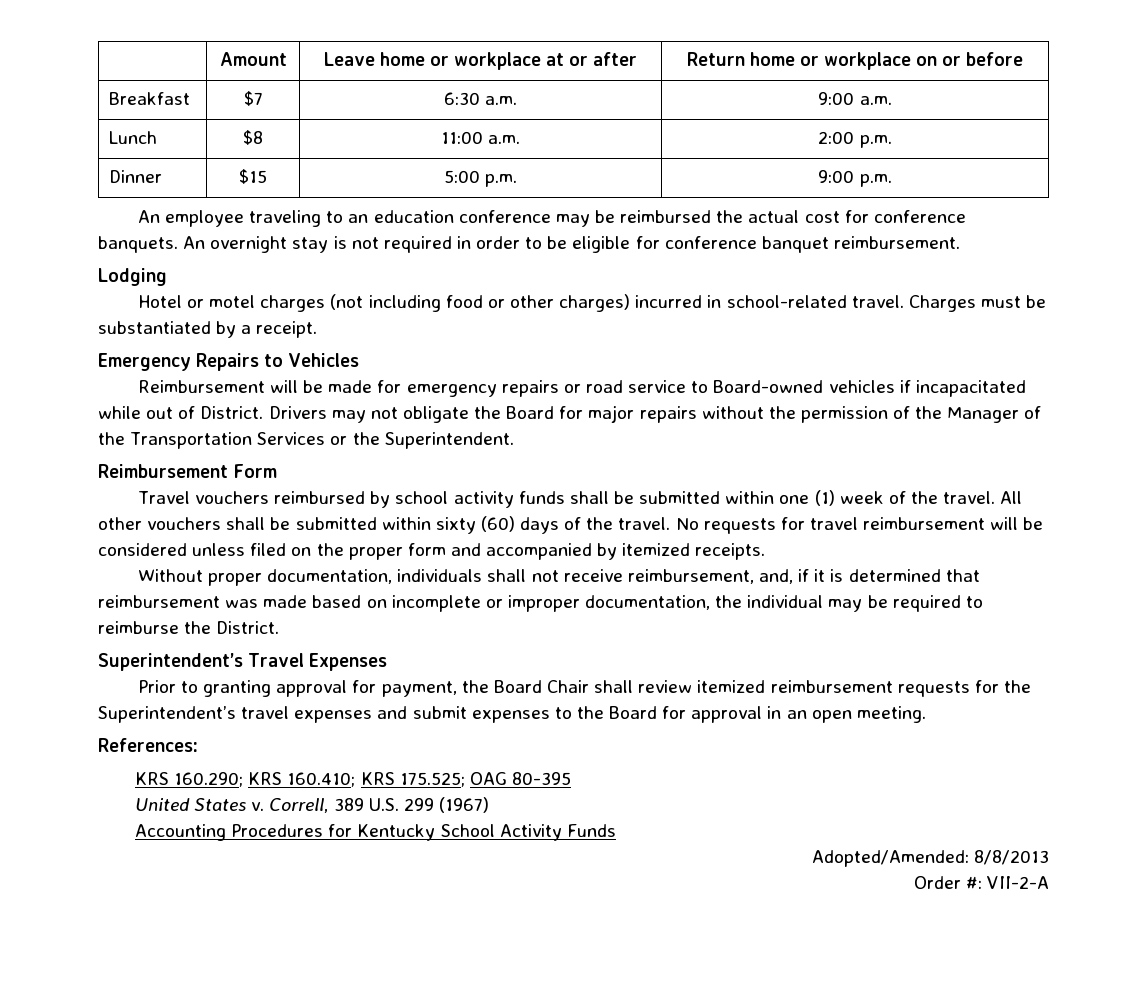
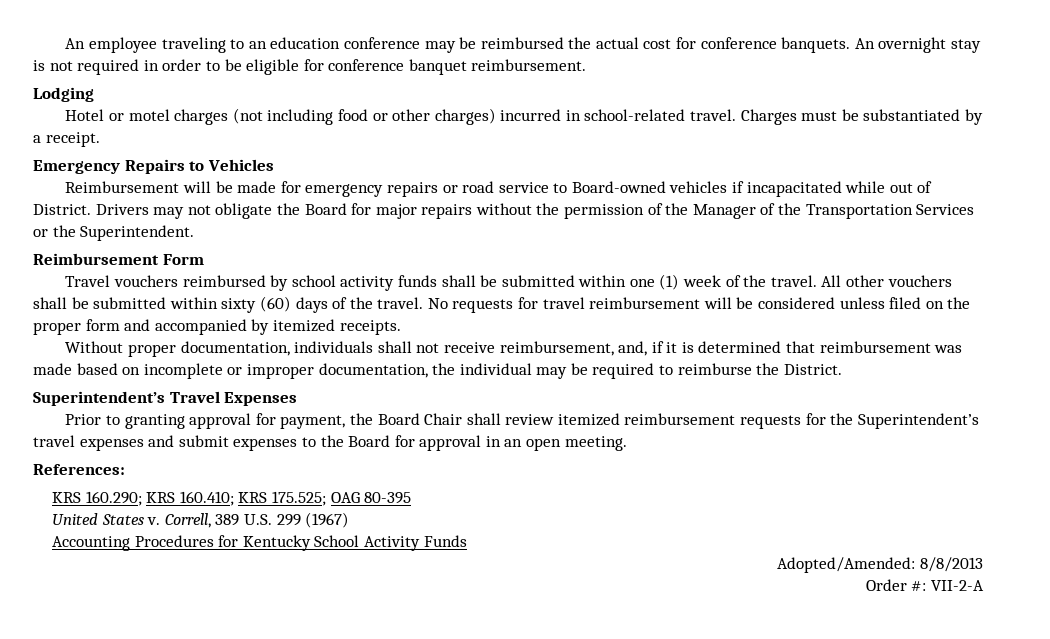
- | Amount | Leave home or workplace at or after | Return home or workplace on or before
- Breakfast | $7 | 6:30 a.m. | 9:00 a.m.
- Lunch | $8 | 11:00 a.m. | 2:00 p.m.
- Dinner | $15 | 5:00 p.m. | 9:00 p.m.

